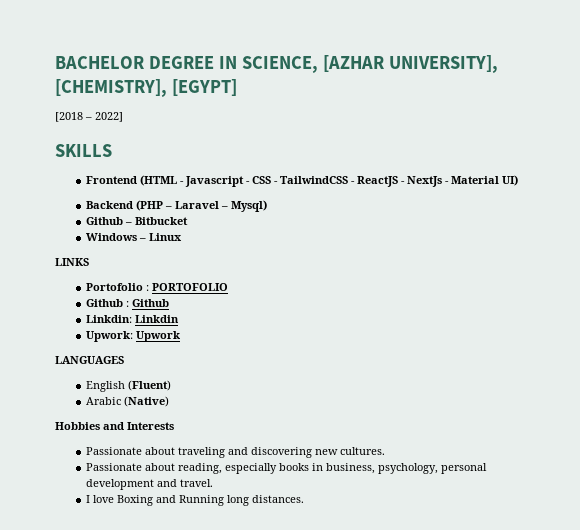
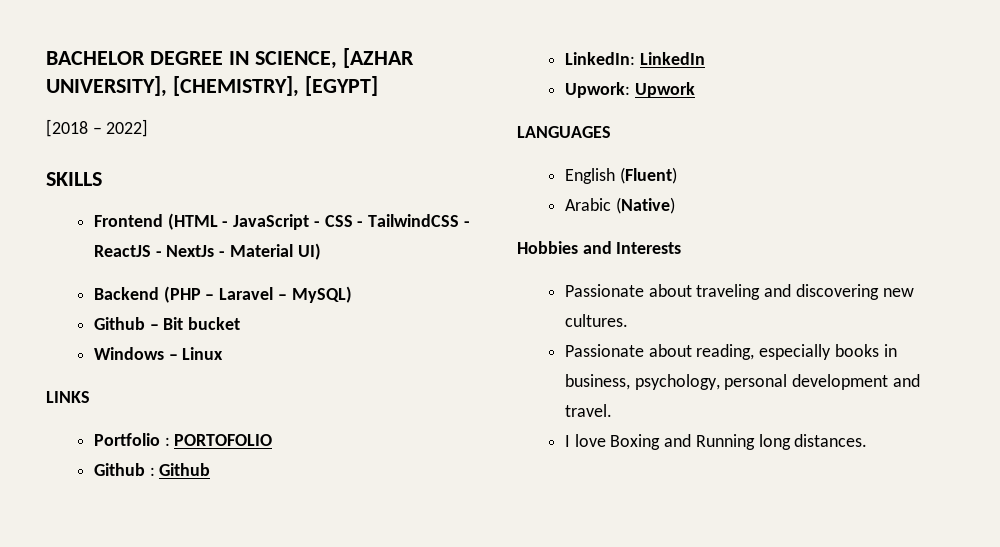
- Frontend (HTML - Javascript - CSS - TailwindCSS - ReactJS - NextJs - Material UI)
+ Frontend (HTML - JavaScript - CSS - TailwindCSS - ReactJS - NextJs - Material UI)
- Backend (PHP – Laravel – Mysql)
+ Backend (PHP – Laravel – MySQL)
- Github – Bitbucket
+ Github – Bit bucket
- Portofolio : PORTOFOLIO
+ Portfolio : PORTOFOLIO
- Linkdin: Linkdin
+ LinkedIn: LinkedIn

